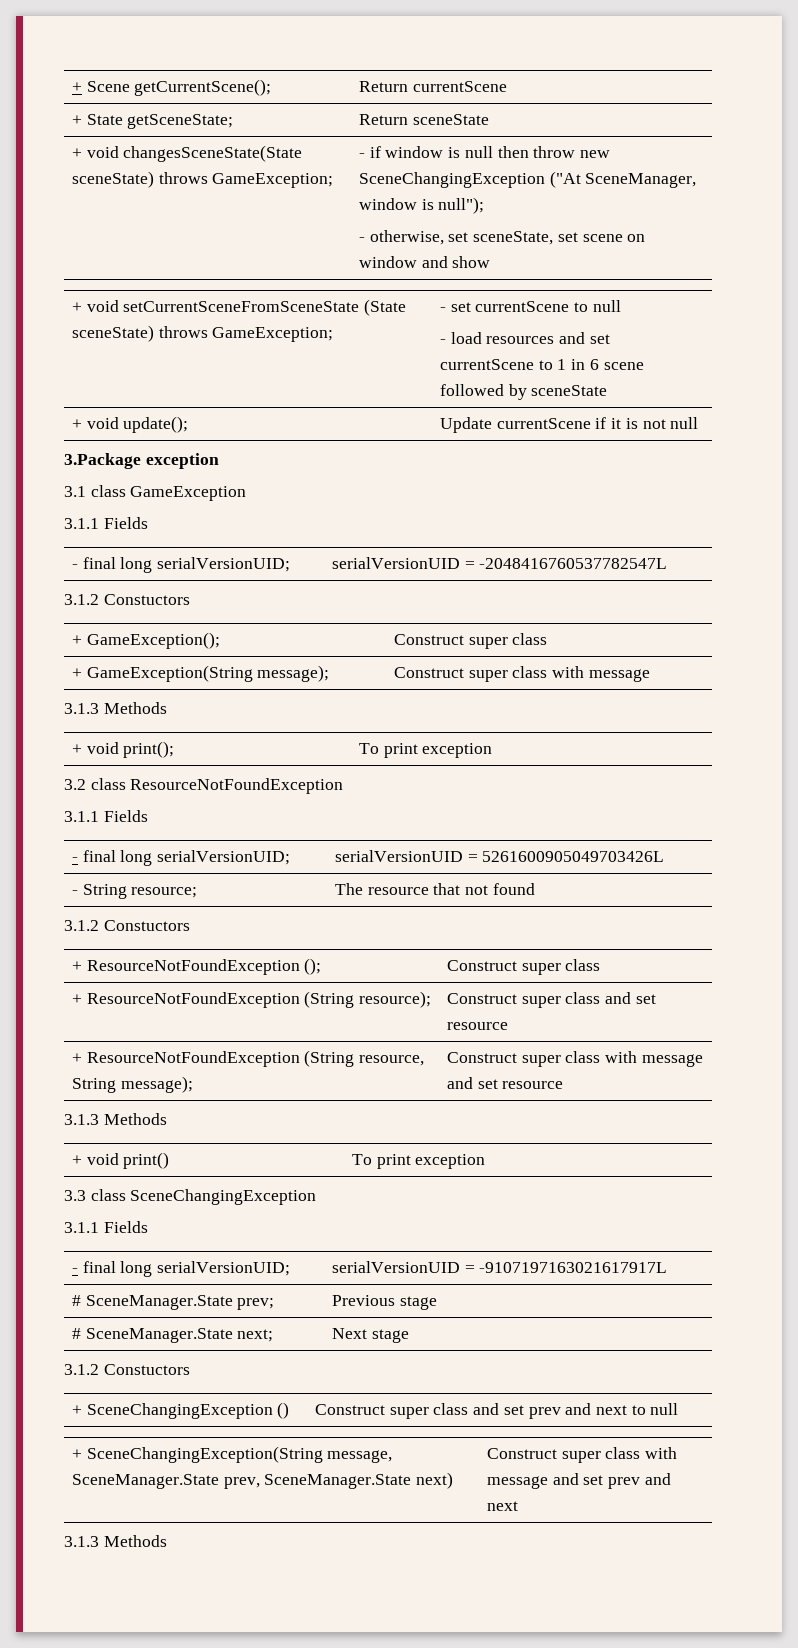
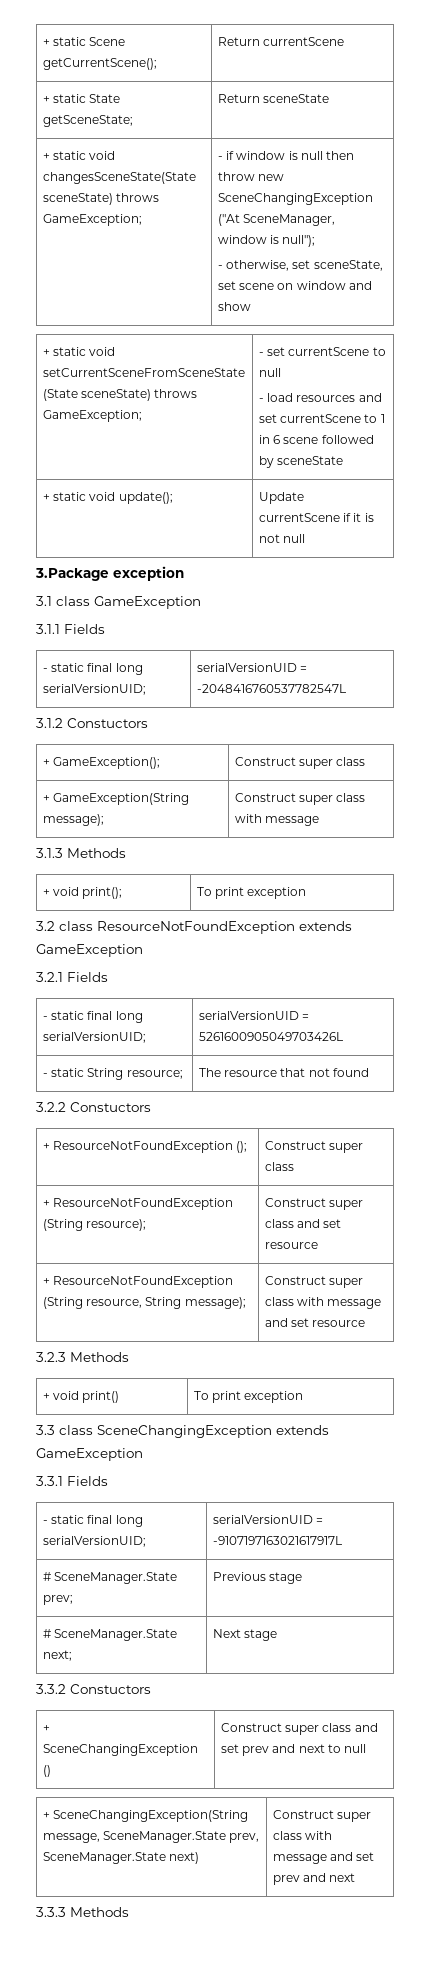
- + Scene getCurrentScene(); | Return currentScene
+ + static Scene getCurrentScene(); | Return currentScene
- + State getSceneState; | Return sceneState
+ + static State getSceneState; | Return sceneState
- + void changesSceneState(State sceneState) throws GameException; | - if window is null then throw new SceneChangingException ("At SceneManager, window is null");
+ + static void changesSceneState(State sceneState) throws GameException; | - if window is null then throw new SceneChangingException ("At SceneManager, window is null");
- + void setCurrentSceneFromSceneState (State sceneState) throws GameException; | - set currentScene to null
+ + static void setCurrentSceneFromSceneState (State sceneState) throws GameException; | - set currentScene to null
- + void update(); | Update currentScene if it is not null
+ + static void update(); | Update currentScene if it is not null
- - final long serialVersionUID; | serialVersionUID = -2048416760537782547L
+ - static final long serialVersionUID; | serialVersionUID = -2048416760537782547L
- 3.2 class ResourceNotFoundException
- 3.1.1 Fields
- - final long serialVersionUID; | serialVersionUID = 5261600905049703426L
+ 3.2 class ResourceNotFoundException extends GameException
+ 3.2.1 Fields
+ - static final long serialVersionUID; | serialVersionUID = 5261600905049703426L
- - String resource; | The resource that not found
- 3.1.2 Constuctors
+ - static String resource; | The resource that not found
+ 3.2.2 Constuctors
  + ResourceNotFoundException (String resource, String message); | Construct super class with message and set resource
- 3.1.3 Methods
+ 3.2.3 Methods
- 3.3 class SceneChangingException
- 3.1.1 Fields
- - final long serialVersionUID; | serialVersionUID = -9107197163021617917L
+ 3.3 class SceneChangingException extends GameException
+ 3.3.1 Fields
+ - static final long serialVersionUID; | serialVersionUID = -9107197163021617917L
  # SceneManager.State next; | Next stage
- 3.1.2 Constuctors
+ 3.3.2 Constuctors
  + SceneChangingException(String message, SceneManager.State prev, SceneManager.State next) | Construct super class with message and set prev and next
- 3.1.3 Methods
+ 3.3.3 Methods

